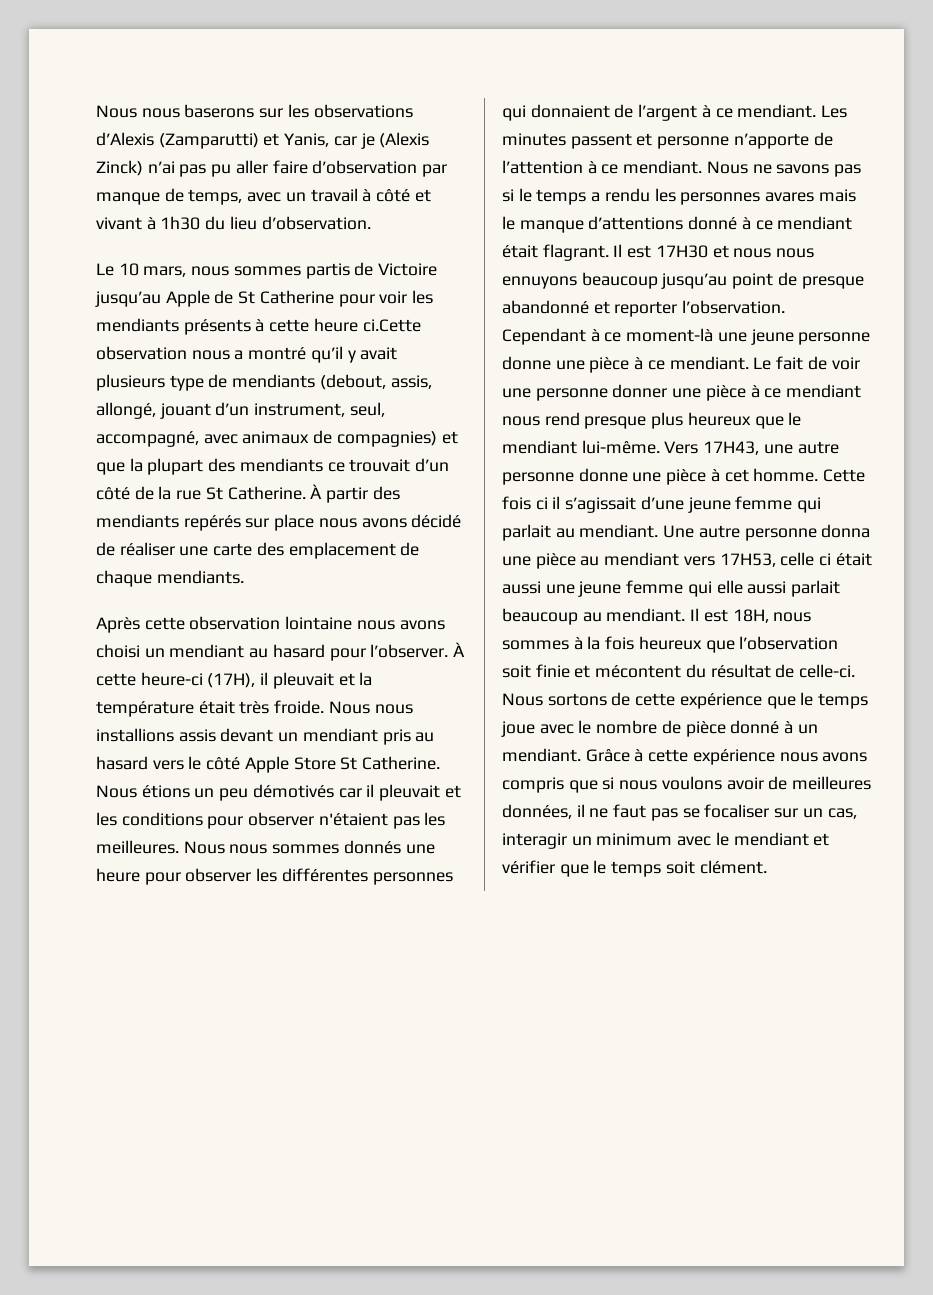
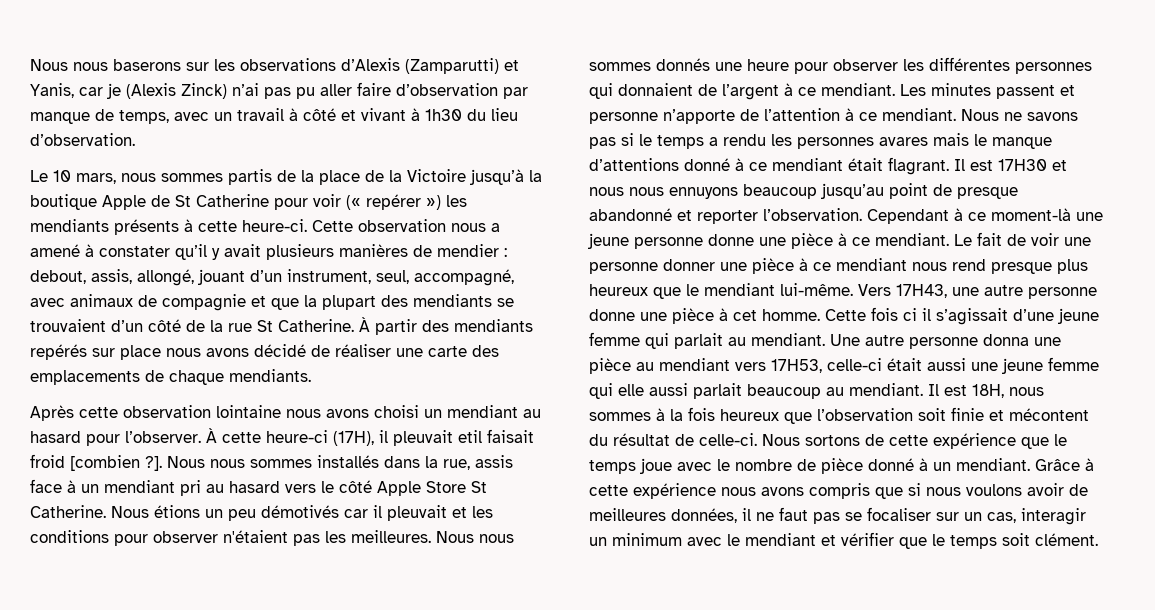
- Le 10 mars, nous sommes partis de Victoire jusqu’au Apple de St Catherine pour voir les mendiants présents à cette heure ci.Cette observation nous a montré qu’il y avait plusieurs type de mendiants (debout, assis, allongé, jouant d’un instrument, seul, accompagné, avec animaux de compagnies) et que la plupart des mendiants ce trouvait d’un côté de la rue St Catherine.
+ Le 10 mars, nous sommes partis de la place de la Victoire jusqu’à la boutique Apple de St Catherine pour voir (« repérer ») les mendiants présents à cette heure-ci. Cette observation nous a amené à constater qu’il y avait plusieurs manières de mendier : debout, assis, allongé, jouant d’un instrument, seul, accompagné, avec animaux de compagnie et que la plupart des mendiants se trouvaient d’un côté de la rue St Catherine.
- À partir des mendiants repérés sur place nous avons décidé de réaliser une carte des emplacement de chaque mendiants.
+ À partir des mendiants repérés sur place nous avons décidé de réaliser une carte des emplacements de chaque mendiants.
- À cette heure-ci (17H), il pleuvait et la température était très froide. Nous nous installions assis devant un mendiant pris au hasard vers le côté Apple Store St Catherine.
+ À cette heure-ci (17H), il pleuvait etil faisait froid [combien ?]. Nous nous sommes installés dans la rue, assis face à un mendiant pri au hasard vers le côté Apple Store St Catherine.
- Une autre personne donna une pièce au mendiant vers 17H53, celle ci était aussi une jeune femme qui elle aussi parlait beaucoup au mendiant.
+ Une autre personne donna une pièce au mendiant vers 17H53, celle-ci était aussi une jeune femme qui elle aussi parlait beaucoup au mendiant.

